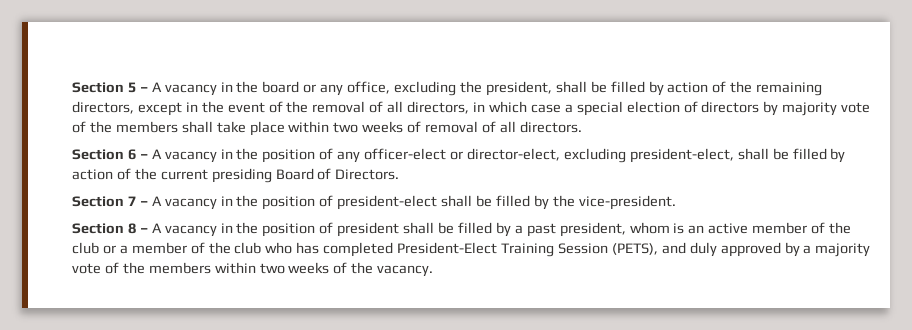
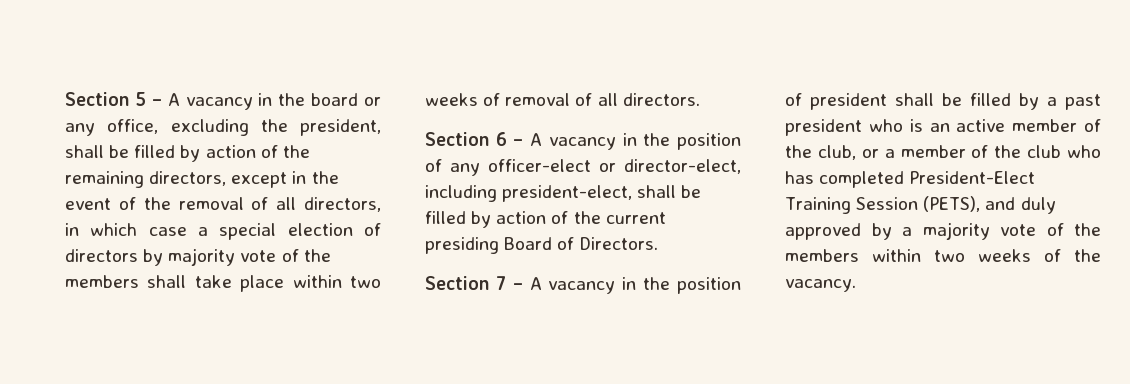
- Section 6 – A vacancy in the position of any officer-elect or director-elect, excluding president-elect, shall be filled by action of the current presiding Board of Directors.
+ Section 6 – A vacancy in the position of any officer-elect or director-elect, including president-elect, shall be filled by action of the current presiding Board of Directors.
- Section 7 – A vacancy in the position of president-elect shall be filled by the vice-president.
- Section 8 – A vacancy in the position of president shall be filled by a past president, whom is an active member of the club or a member of the club who has completed President-Elect Training Session (PETS), and duly approved by a majority vote of the members within two weeks of the vacancy.
+ Section 7 – A vacancy in the position of president shall be filled by a past president who is an active member of the club, or a member of the club who has completed President-Elect Training Session (PETS), and duly approved by a majority vote of the members within two weeks of the vacancy.

